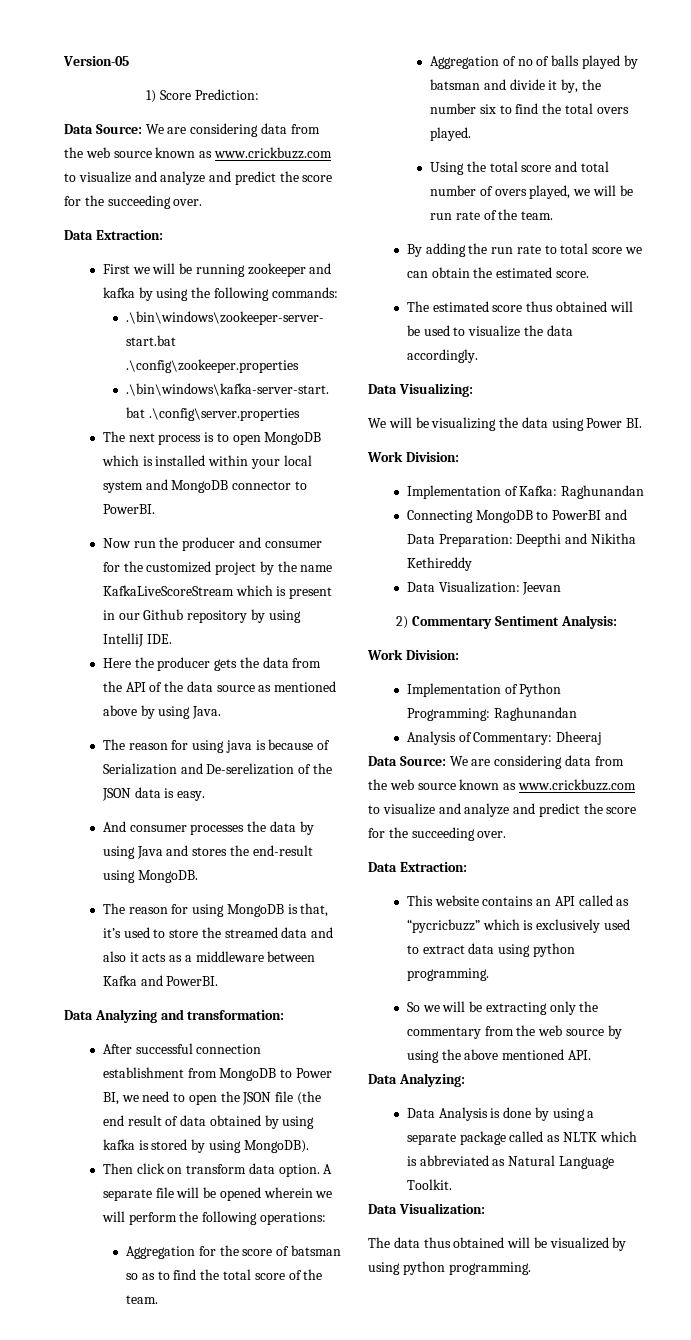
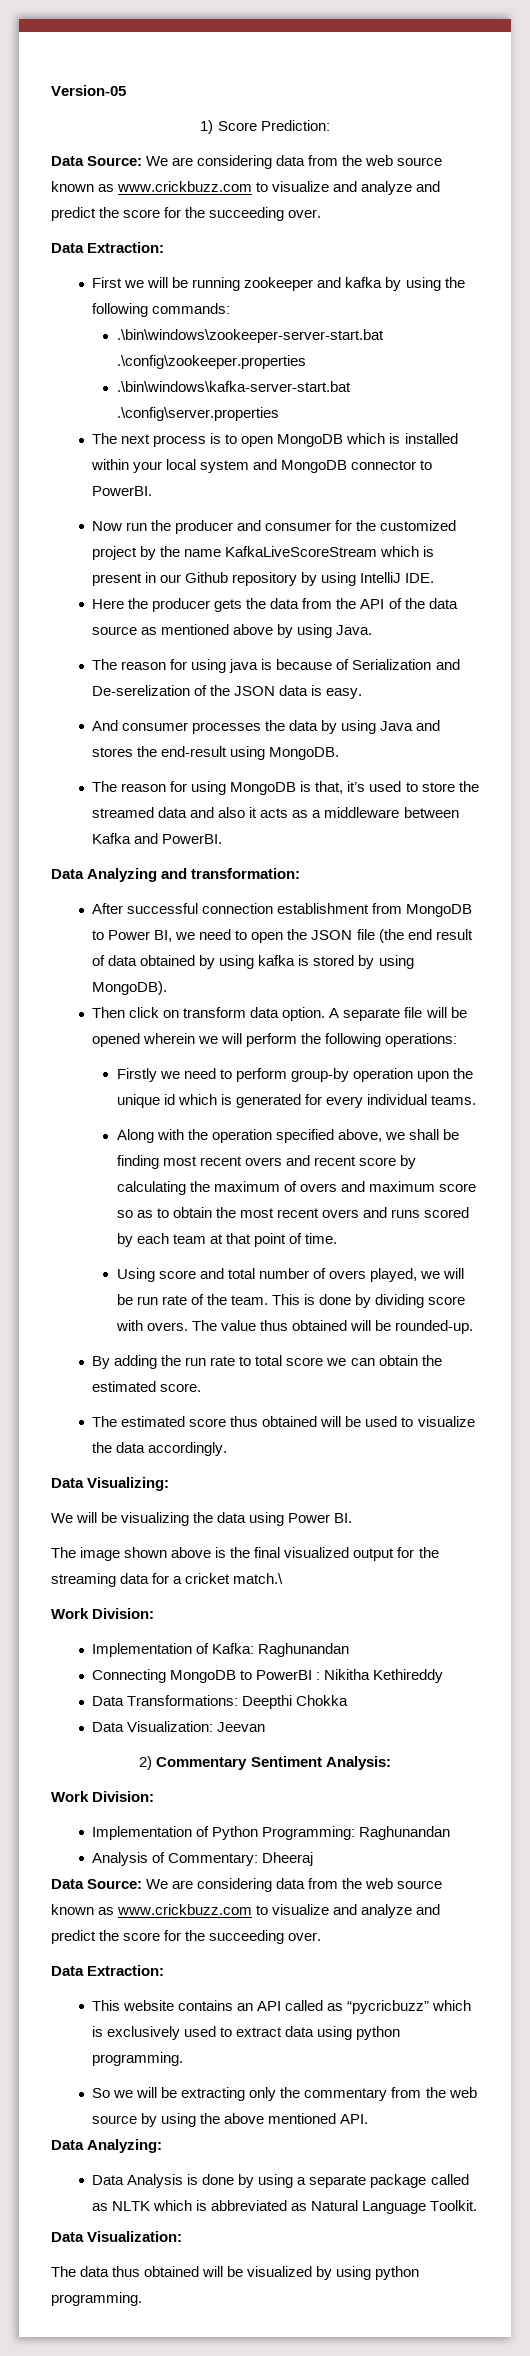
- Aggregation for the score of batsman so as to find the total score of the team.
- Aggregation of no of balls played by batsman and divide it by, the number six to find the total overs played.
+ Firstly we need to perform group-by operation upon the unique id which is generated for every individual teams.
+ Along with the operation specified above, we shall be finding most recent overs and recent score by calculating the maximum of overs and maximum score so as to obtain the most recent overs and runs scored by each team at that point of time.
- Using the total score and total number of overs played, we will be run rate of the team.
+ Using score and total number of overs played, we will be run rate of the team. This is done by dividing score with overs. The value thus obtained will be rounded-up.
+ The image shown above is the final visualized output for the streaming data for a cricket match.\
- Connecting MongoDB to PowerBI and Data Preparation: Deepthi and Nikitha Kethireddy
+ Connecting MongoDB to PowerBI : Nikitha Kethireddy
+ Data Transformations: Deepthi Chokka

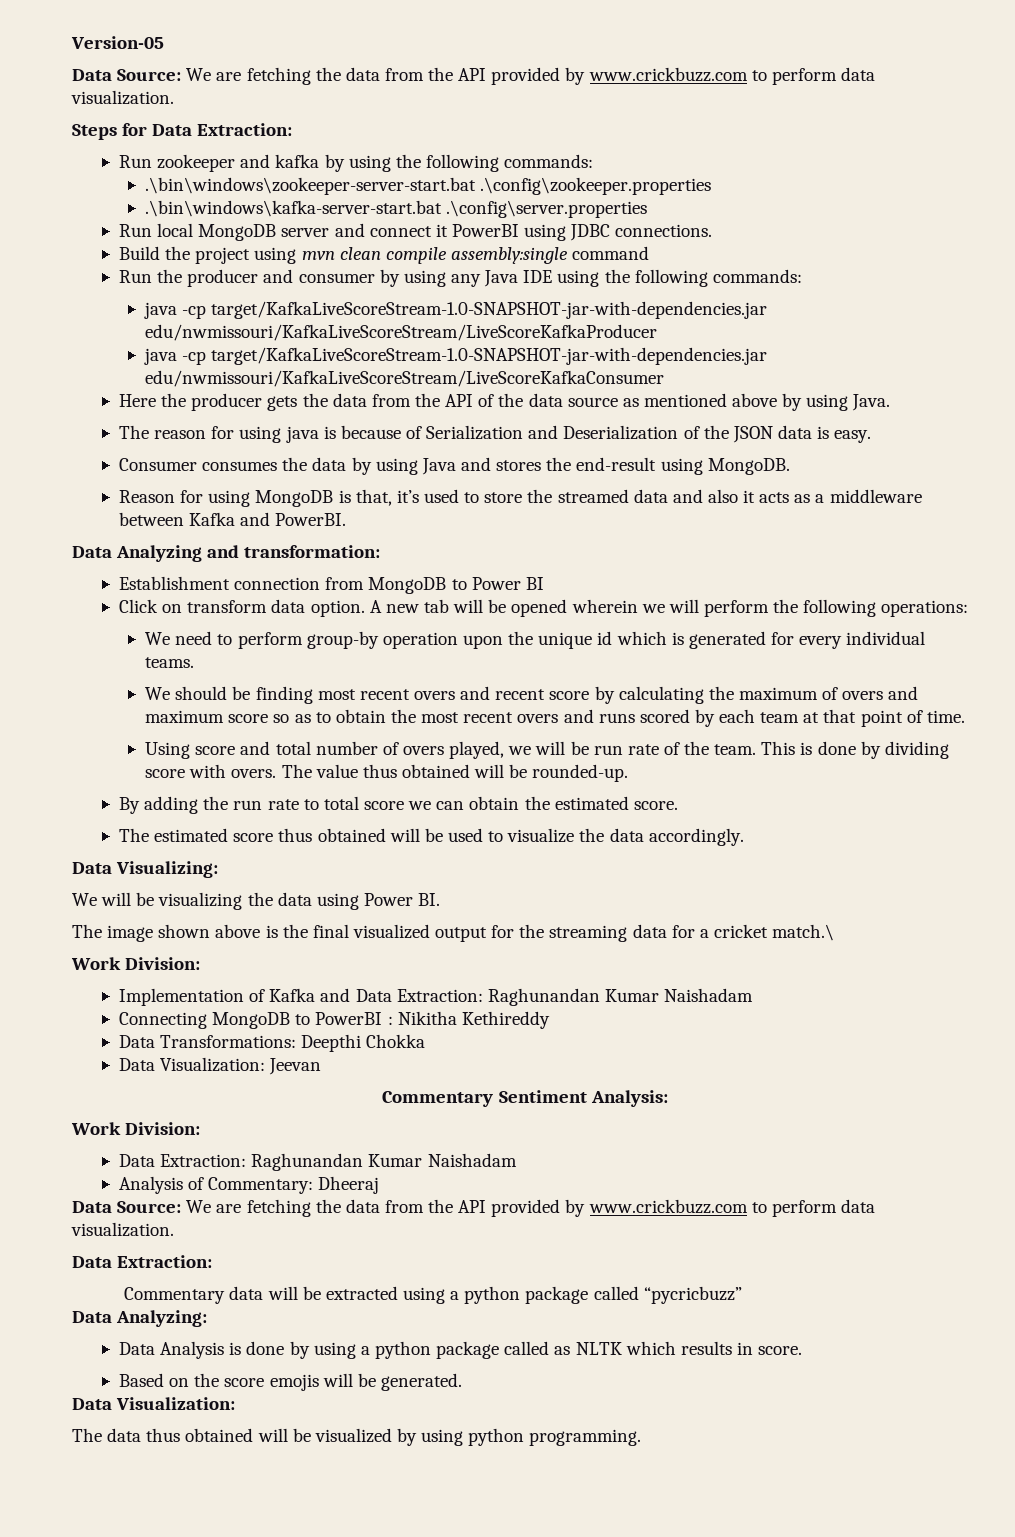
  Version-05
- 1) Score Prediction:
- Data Source: We are considering data from the web source known as www.crickbuzz.com to visualize and analyze and predict the score for the succeeding over.
- Data Extraction:
- First we will be running zookeeper and kafka by using the following commands:
+ Data Source: We are fetching the data from the API provided by www.crickbuzz.com to perform data visualization.
+ Steps for Data Extraction:
+ Run zookeeper and kafka by using the following commands:
- The next process is to open MongoDB which is installed within your local system and MongoDB connector to PowerBI.
- Now run the producer and consumer for the customized project by the name KafkaLiveScoreStream which is present in our Github repository by using IntelliJ IDE.
+ Run local MongoDB server and connect it PowerBI using JDBC connections.
+ Build the project using mvn clean compile assembly:single command
+ Run the producer and consumer by using any Java IDE using the following commands:
+ java -cp target/KafkaLiveScoreStream-1.0-SNAPSHOT-jar-with-dependencies.jar edu/nwmissouri/KafkaLiveScoreStream/LiveScoreKafkaProducer
+ java -cp target/KafkaLiveScoreStream-1.0-SNAPSHOT-jar-with-dependencies.jar edu/nwmissouri/KafkaLiveScoreStream/LiveScoreKafkaConsumer
- The reason for using java is because of Serialization and De-serelization of the JSON data is easy.
+ The reason for using java is because of Serialization and Deserialization of the JSON data is easy.
- And consumer processes the data by using Java and stores the end-result using MongoDB.
+ Consumer consumes the data by using Java and stores the end-result using MongoDB.
- The reason for using MongoDB is that, it’s used to store the streamed data and also it acts as a middleware between Kafka and PowerBI.
+ Reason for using MongoDB is that, it’s used to store the streamed data and also it acts as a middleware between Kafka and PowerBI.
- After successful connection establishment from MongoDB to Power BI, we need to open the JSON file (the end result of data obtained by using kafka is stored by using MongoDB).
- Then click on transform data option.
+ Establishment connection from MongoDB to Power BI
+ Click on transform data option.
- A separate file will be opened wherein we will perform the following operations:
+ A new tab will be opened wherein we will perform the following operations:
- Firstly we need to perform group-by operation upon the unique id which is generated for every individual teams.
+ We need to perform group-by operation upon the unique id which is generated for every individual teams.
- Along with the operation specified above, we shall be finding most recent overs and recent score by calculating the maximum of overs and maximum score so as to obtain the most recent overs and runs scored by each team at that point of time.
+ We should be finding most recent overs and recent score by calculating the maximum of overs and maximum score so as to obtain the most recent overs and runs scored by each team at that point of time.
- Implementation of Kafka: Raghunandan
+ Implementation of Kafka and Data Extraction: Raghunandan Kumar Naishadam
- 2) Commentary Sentiment Analysis:
+ Commentary Sentiment Analysis:
  Work Division:
- Implementation of Python Programming: Raghunandan
+ Data Extraction: Raghunandan Kumar Naishadam
  Analysis of Commentary: Dheeraj
- Data Source: We are considering data from the web source known as www.crickbuzz.com to visualize and analyze and predict the score for the succeeding over.
+ Data Source: We are fetching the data from the API provided by www.crickbuzz.com to perform data visualization.
  Data Extraction:
- This website contains an API called as “pycricbuzz” which is exclusively used to extract data using python programming.
- So we will be extracting only the commentary from the web source by using the above mentioned API.
+ Commentary data will be extracted using a python package called “pycricbuzz”
- Data Analysis is done by using a separate package called as NLTK which is abbreviated as Natural Language Toolkit.
+ Data Analysis is done by using a python package called as NLTK which results in score.
+ Based on the score emojis will be generated.

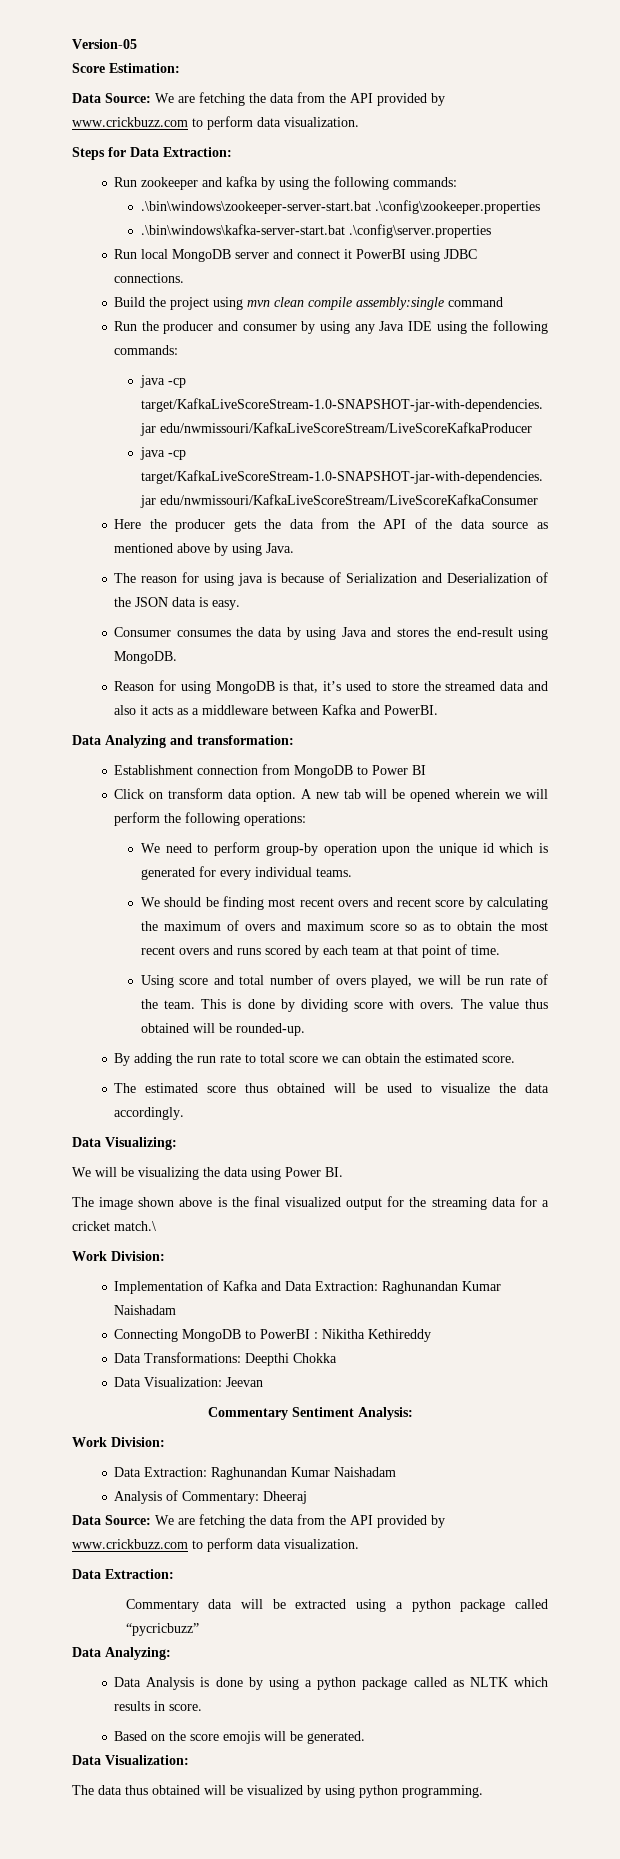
+ Score Estimation:

